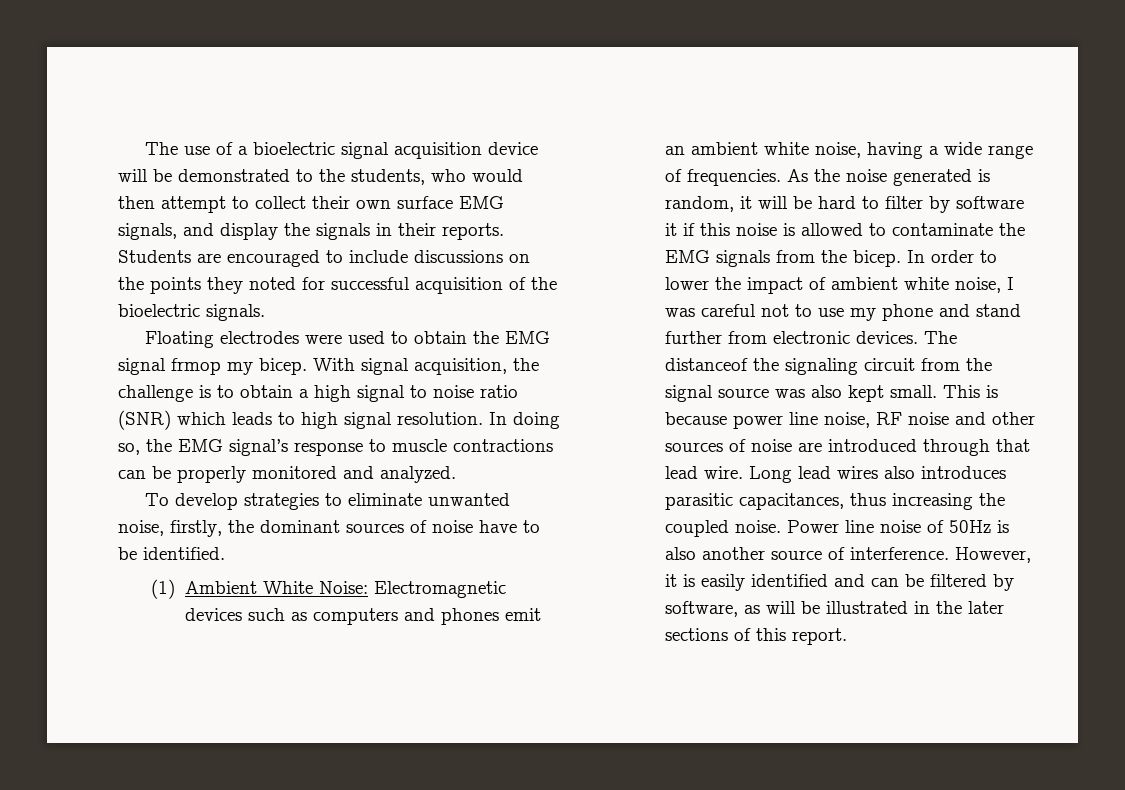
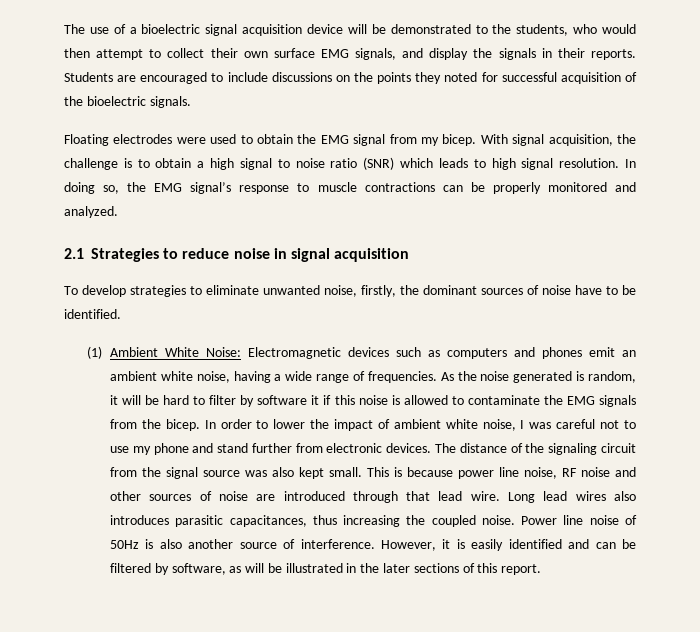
- Floating electrodes were used to obtain the EMG signal frmop my bicep.
+ Floating electrodes were used to obtain the EMG signal from my bicep.
+ 2.1 Strategies to reduce noise in signal acquisition
- The distanceof the signaling circuit from the signal source was also kept small.
+ The distance of the signaling circuit from the signal source was also kept small.

